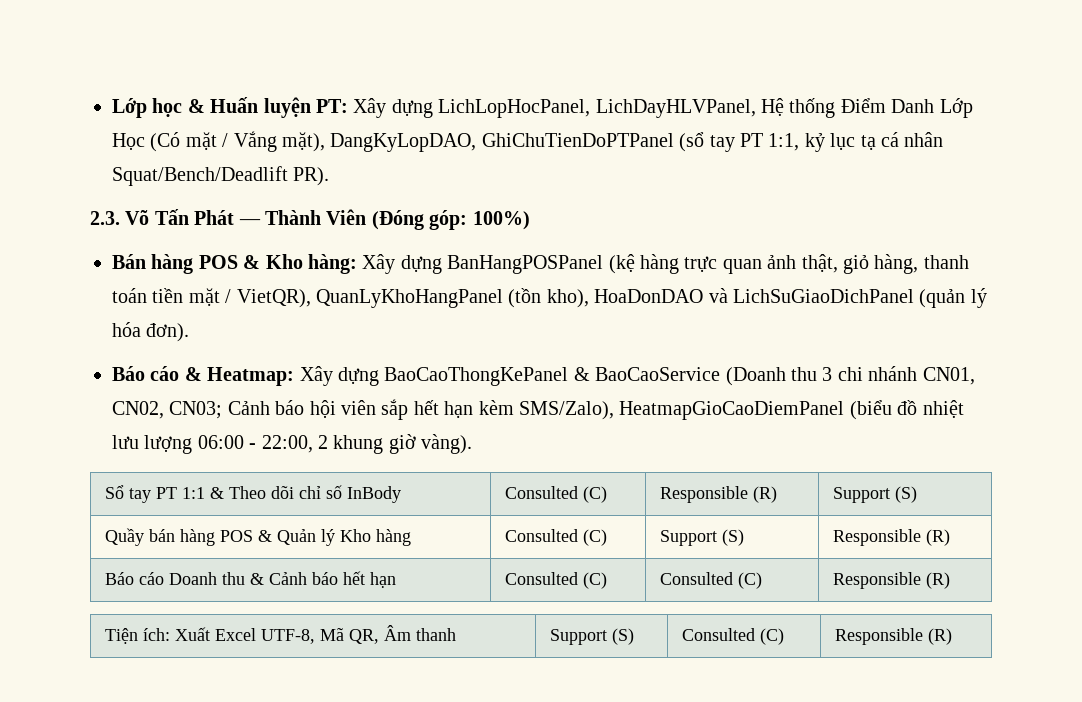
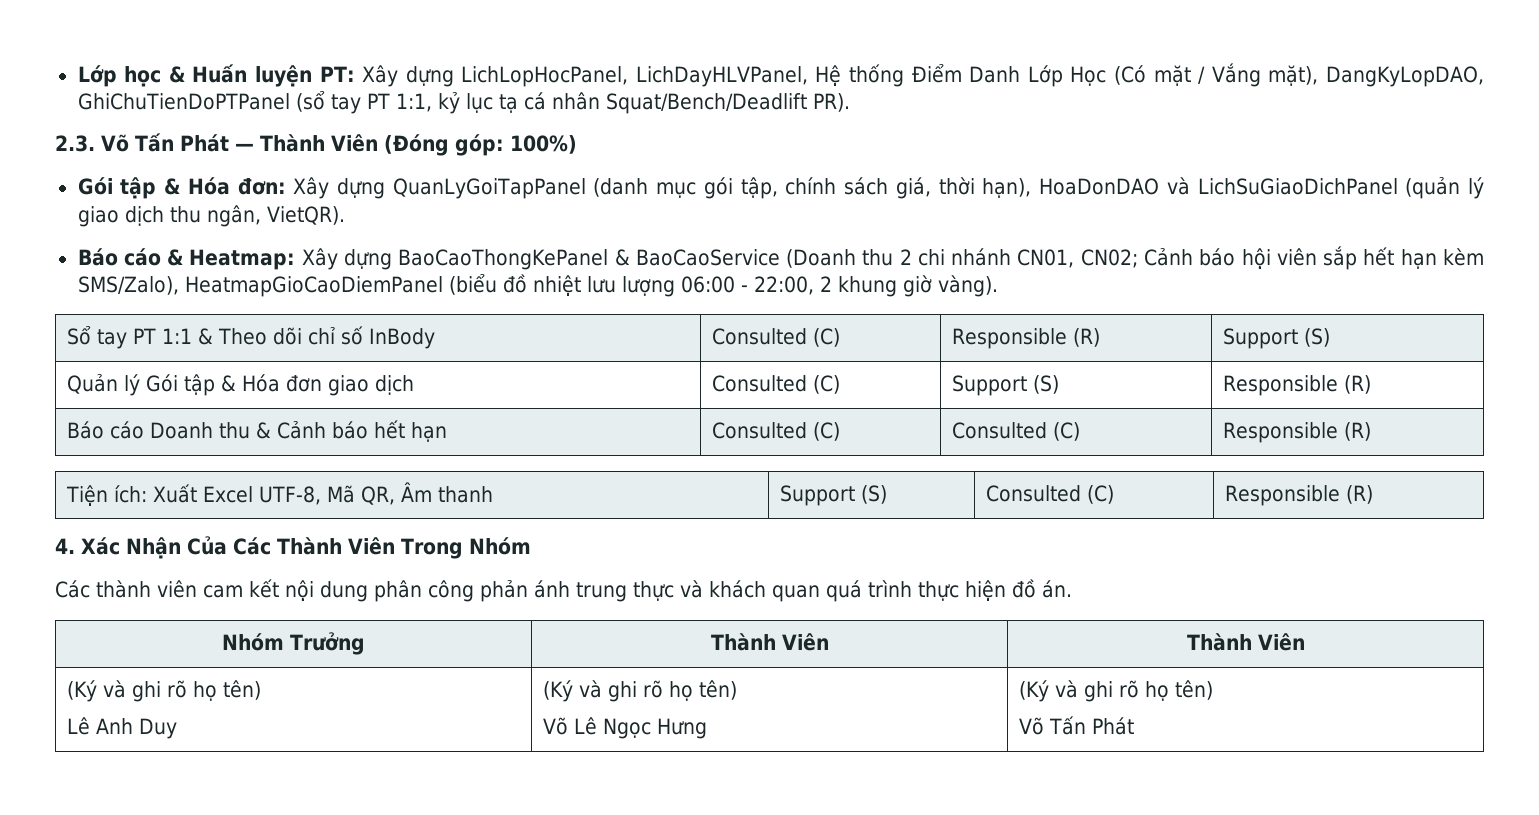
- Bán hàng POS & Kho hàng: Xây dựng BanHangPOSPanel (kệ hàng trực quan ảnh thật, giỏ hàng, thanh toán tiền mặt / VietQR), QuanLyKhoHangPanel (tồn kho), HoaDonDAO và LichSuGiaoDichPanel (quản lý hóa đơn).
+ Gói tập & Hóa đơn: Xây dựng QuanLyGoiTapPanel (danh mục gói tập, chính sách giá, thời hạn), HoaDonDAO và LichSuGiaoDichPanel (quản lý giao dịch thu ngân, VietQR).
- Báo cáo & Heatmap: Xây dựng BaoCaoThongKePanel & BaoCaoService (Doanh thu 3 chi nhánh CN01, CN02, CN03; Cảnh báo hội viên sắp hết hạn kèm SMS/Zalo), HeatmapGioCaoDiemPanel (biểu đồ nhiệt lưu lượng 06:00 - 22:00, 2 khung giờ vàng).
+ Báo cáo & Heatmap: Xây dựng BaoCaoThongKePanel & BaoCaoService (Doanh thu 2 chi nhánh CN01, CN02; Cảnh báo hội viên sắp hết hạn kèm SMS/Zalo), HeatmapGioCaoDiemPanel (biểu đồ nhiệt lưu lượng 06:00 - 22:00, 2 khung giờ vàng).
- Quầy bán hàng POS & Quản lý Kho hàng | Consulted (C) | Support (S) | Responsible (R)
+ Quản lý Gói tập & Hóa đơn giao dịch | Consulted (C) | Support (S) | Responsible (R)
+ 4. Xác Nhận Của Các Thành Viên Trong Nhóm
+ Các thành viên cam kết nội dung phân công phản ánh trung thực và khách quan quá trình thực hiện đồ án.
+ Nhóm Trưởng | Thành Viên | Thành Viên
+ (Ký và ghi rõ họ tên)
+ Lê Anh Duy | (Ký và ghi rõ họ tên)
+ Võ Lê Ngọc Hưng | (Ký và ghi rõ họ tên)
+ Võ Tấn Phát

